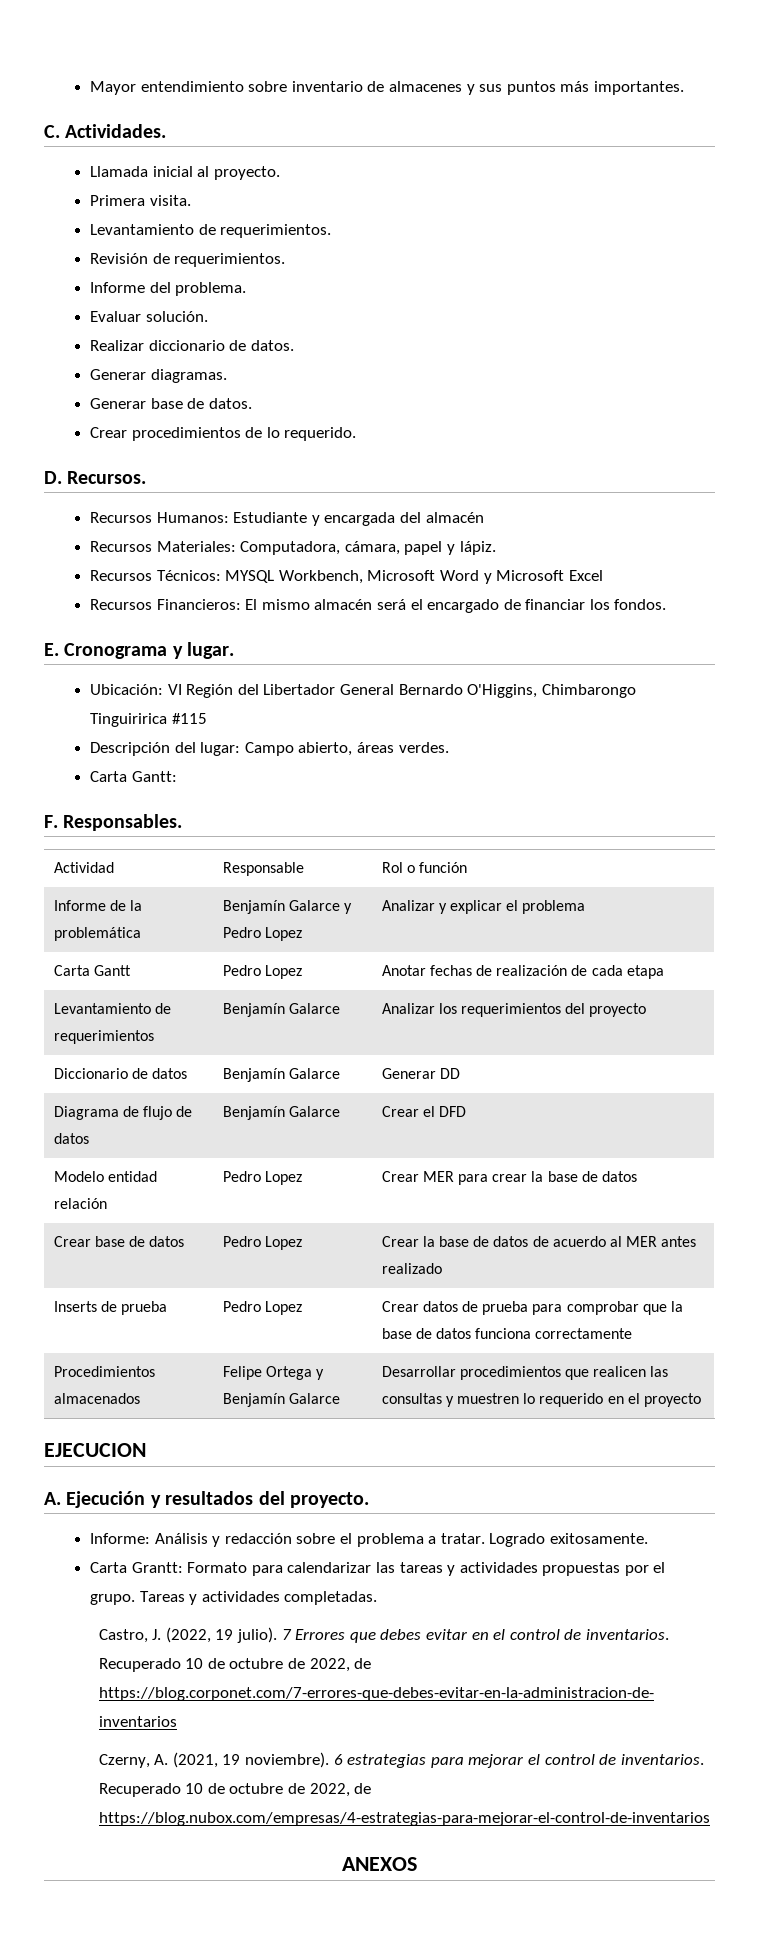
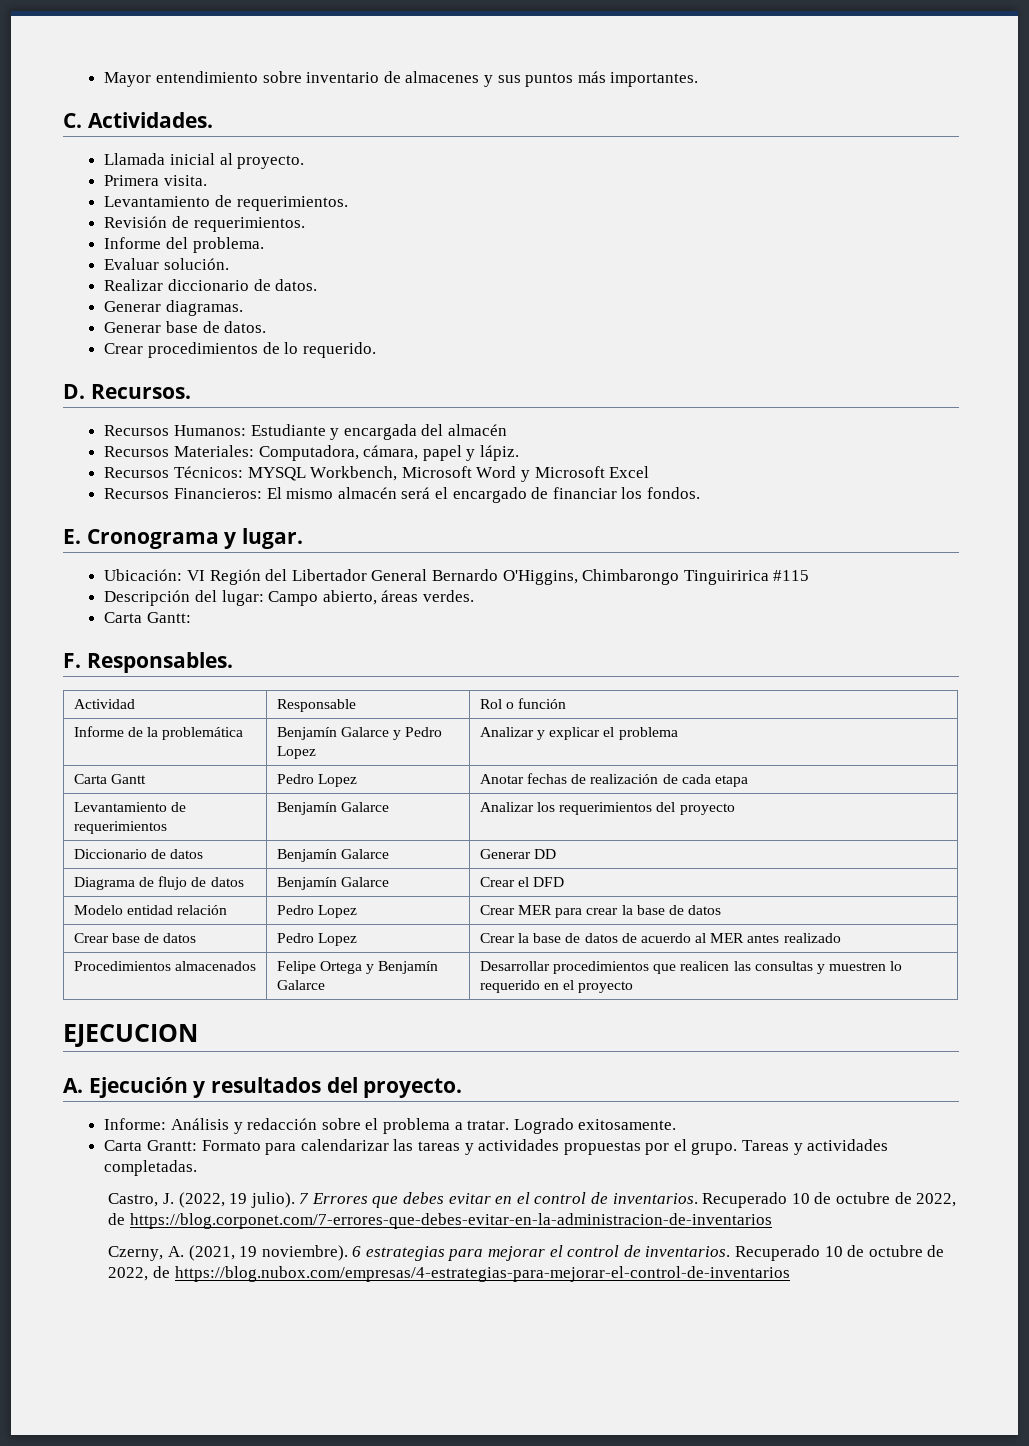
- Inserts de prueba | Pedro Lopez | Crear datos de prueba para comprobar que la base de datos funciona correctamente
- ANEXOS

